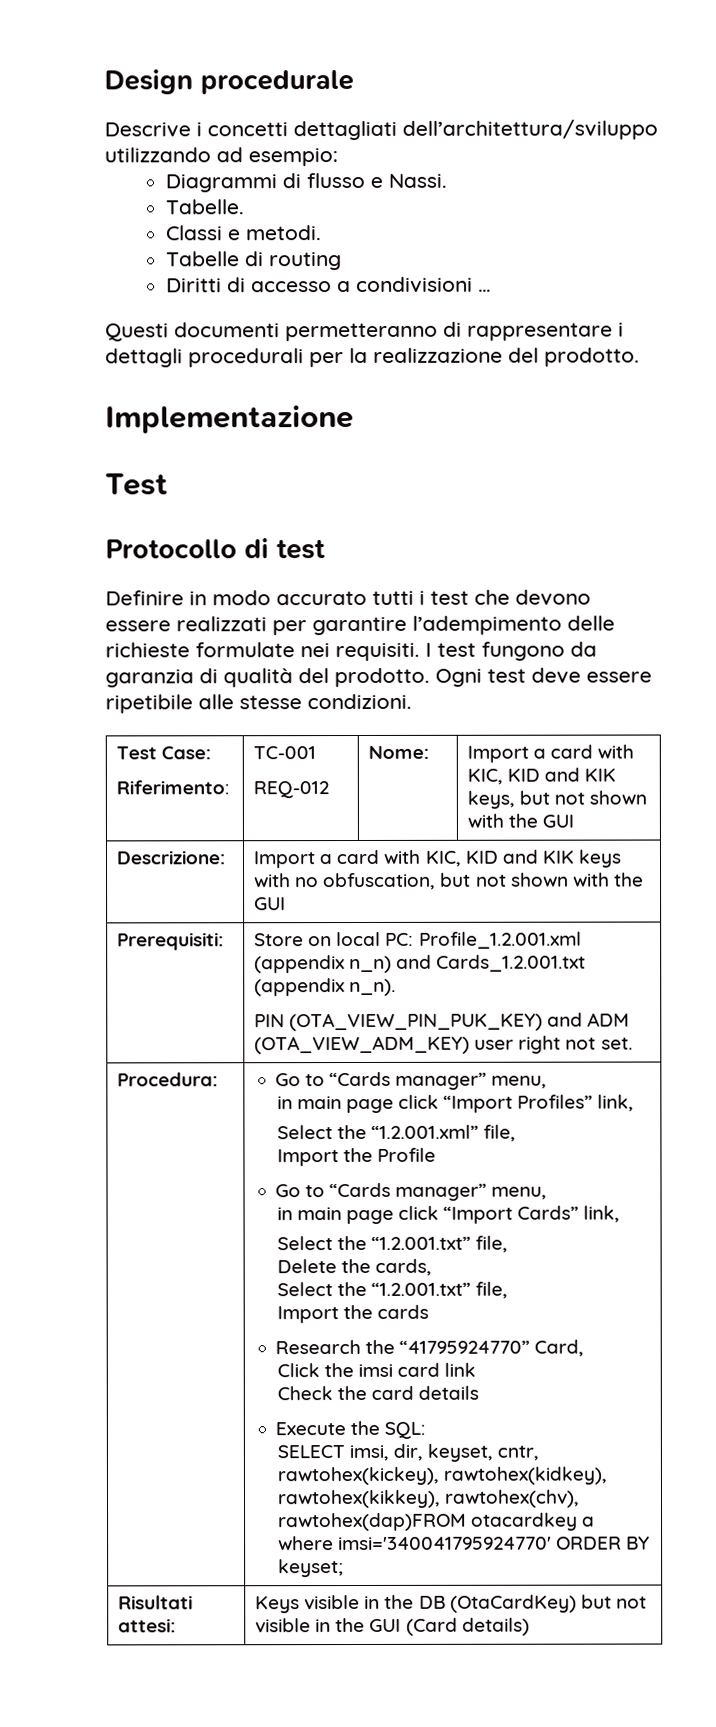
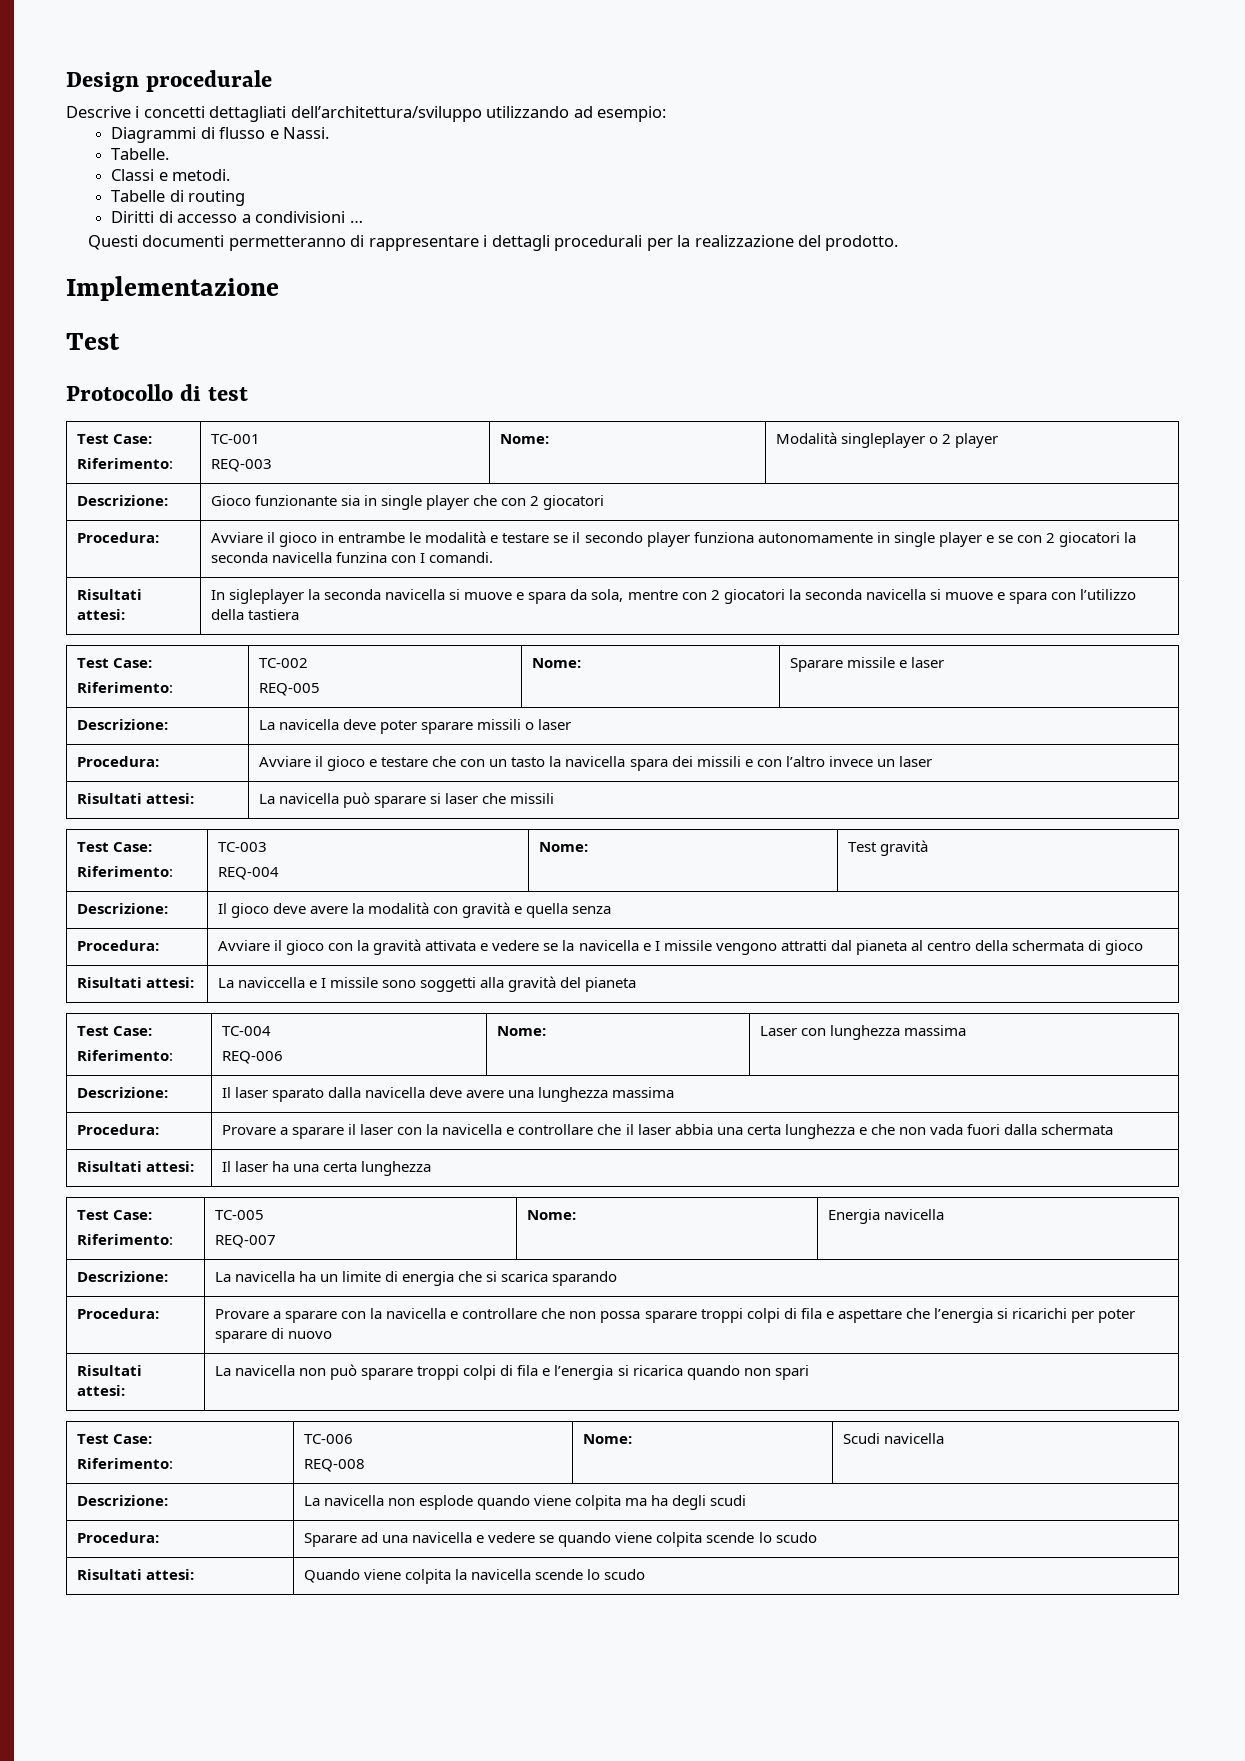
  Protocollo di test
- Definire in modo accurato tutti i test che devono essere realizzati per garantire l’adempimento delle richieste formulate nei requisiti. I test fungono da garanzia di qualità del prodotto. Ogni test deve essere ripetibile alle stesse condizioni.
  Test Case:
  Riferimento: | TC-001
- REQ-012 | Nome: | Import a card with KIC, KID and KIK keys, but not shown with the GUI
- Descrizione: | Import a card with KIC, KID and KIK keys with no obfuscation, but not shown with the GUI
- Prerequisiti: | Store on local PC: Profile_1.2.001.xml (appendix n_n) and Cards_1.2.001.txt (appendix n_n).
- PIN (OTA_VIEW_PIN_PUK_KEY) and ADM (OTA_VIEW_ADM_KEY) user right not set.
- Procedura: | Go to “Cards manager” menu,
- in main page click “Import Profiles” link,
- Select the “1.2.001.xml” file,
- Import the Profile
- Go to “Cards manager” menu,
- in main page click “Import Cards” link,
- Select the “1.2.001.txt” file,
- Delete the cards,
- Select the “1.2.001.txt” file,
- Import the cards
- Research the “41795924770” Card,
- Click the imsi card link
- Check the card details
- Execute the SQL:
- SELECT imsi, dir, keyset, cntr, rawtohex(kickey), rawtohex(kidkey), rawtohex(kikkey), rawtohex(chv), rawtohex(dap)FROM otacardkey a where imsi='340041795924770' ORDER BY keyset;
- Risultati attesi: | Keys visible in the DB (OtaCardKey) but not visible in the GUI (Card details)
+ REQ-003 | Nome: | Modalità singleplayer o 2 player
+ Descrizione: | Gioco funzionante sia in single player che con 2 giocatori
+ Procedura: | Avviare il gioco in entrambe le modalità e testare se il secondo player funziona autonomamente in single player e se con 2 giocatori la seconda navicella funzina con I comandi.
+ Risultati attesi: | In sigleplayer la seconda navicella si muove e spara da sola, mentre con 2 giocatori la seconda navicella si muove e spara con l’utilizzo della tastiera
+ Test Case:
+ Riferimento: | TC-002
+ REQ-005 | Nome: | Sparare missile e laser
+ Descrizione: | La navicella deve poter sparare missili o laser
+ Procedura: | Avviare il gioco e testare che con un tasto la navicella spara dei missili e con l’altro invece un laser
+ Risultati attesi: | La navicella può sparare si laser che missili
+ Test Case:
+ Riferimento: | TC-003
+ REQ-004 | Nome: | Test gravità
+ Descrizione: | Il gioco deve avere la modalità con gravità e quella senza
+ Procedura: | Avviare il gioco con la gravità attivata e vedere se la navicella e I missile vengono attratti dal pianeta al centro della schermata di gioco
+ Risultati attesi: | La naviccella e I missile sono soggetti alla gravità del pianeta
+ Test Case:
+ Riferimento: | TC-004
+ REQ-006 | Nome: | Laser con lunghezza massima
+ Descrizione: | Il laser sparato dalla navicella deve avere una lunghezza massima
+ Procedura: | Provare a sparare il laser con la navicella e controllare che il laser abbia una certa lunghezza e che non vada fuori dalla schermata
+ Risultati attesi: | Il laser ha una certa lunghezza
+ Test Case:
+ Riferimento: | TC-005
+ REQ-007 | Nome: | Energia navicella
+ Descrizione: | La navicella ha un limite di energia che si scarica sparando
+ Procedura: | Provare a sparare con la navicella e controllare che non possa sparare troppi colpi di fila e aspettare che l’energia si ricarichi per poter sparare di nuovo
+ Risultati attesi: | La navicella non può sparare troppi colpi di fila e l’energia si ricarica quando non spari
+ Test Case:
+ Riferimento: | TC-006
+ REQ-008 | Nome: | Scudi navicella
+ Descrizione: | La navicella non esplode quando viene colpita ma ha degli scudi
+ Procedura: | Sparare ad una navicella e vedere se quando viene colpita scende lo scudo
+ Risultati attesi: | Quando viene colpita la navicella scende lo scudo

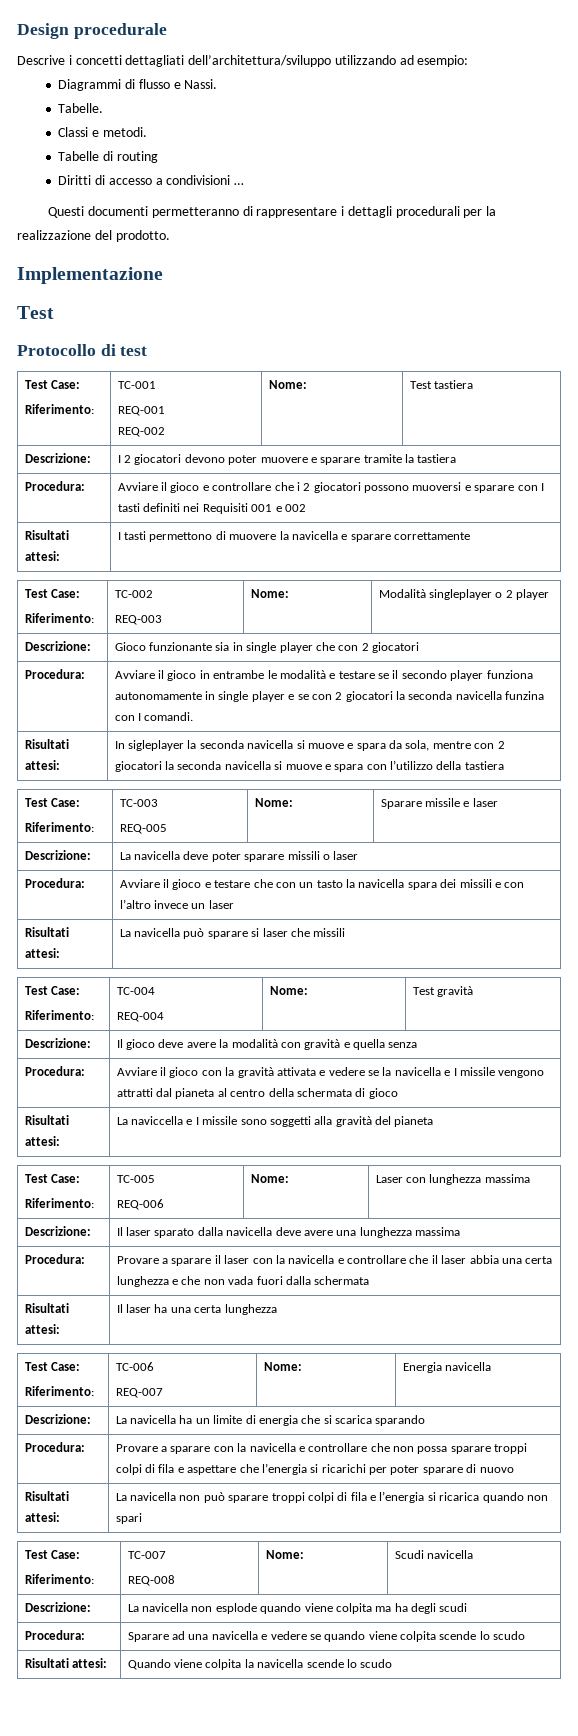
  Protocollo di test
  Test Case:
  Riferimento: | TC-001
+ REQ-001
+ REQ-002 | Nome: | Test tastiera
+ Descrizione: | I 2 giocatori devono poter muovere e sparare tramite la tastiera
+ Procedura: | Avviare il gioco e controllare che i 2 giocatori possono muoversi e sparare con I tasti definiti nei Requisiti 001 e 002
+ Risultati attesi: | I tasti permettono di muovere la navicella e sparare correttamente
+ Test Case:
+ Riferimento: | TC-002
  Risultati attesi: | In sigleplayer la seconda navicella si muove e spara da sola, mentre con 2 giocatori la seconda navicella si muove e spara con l’utilizzo della tastiera
  Test Case:
- Riferimento: | TC-002
+ Riferimento: | TC-003
  Risultati attesi: | La navicella può sparare si laser che missili
  Test Case:
- Riferimento: | TC-003
+ Riferimento: | TC-004
  Risultati attesi: | La naviccella e I missile sono soggetti alla gravità del pianeta
  Test Case:
- Riferimento: | TC-004
+ Riferimento: | TC-005
  Risultati attesi: | Il laser ha una certa lunghezza
  Test Case:
- Riferimento: | TC-005
+ Riferimento: | TC-006
  Risultati attesi: | La navicella non può sparare troppi colpi di fila e l’energia si ricarica quando non spari
  Test Case:
- Riferimento: | TC-006
+ Riferimento: | TC-007

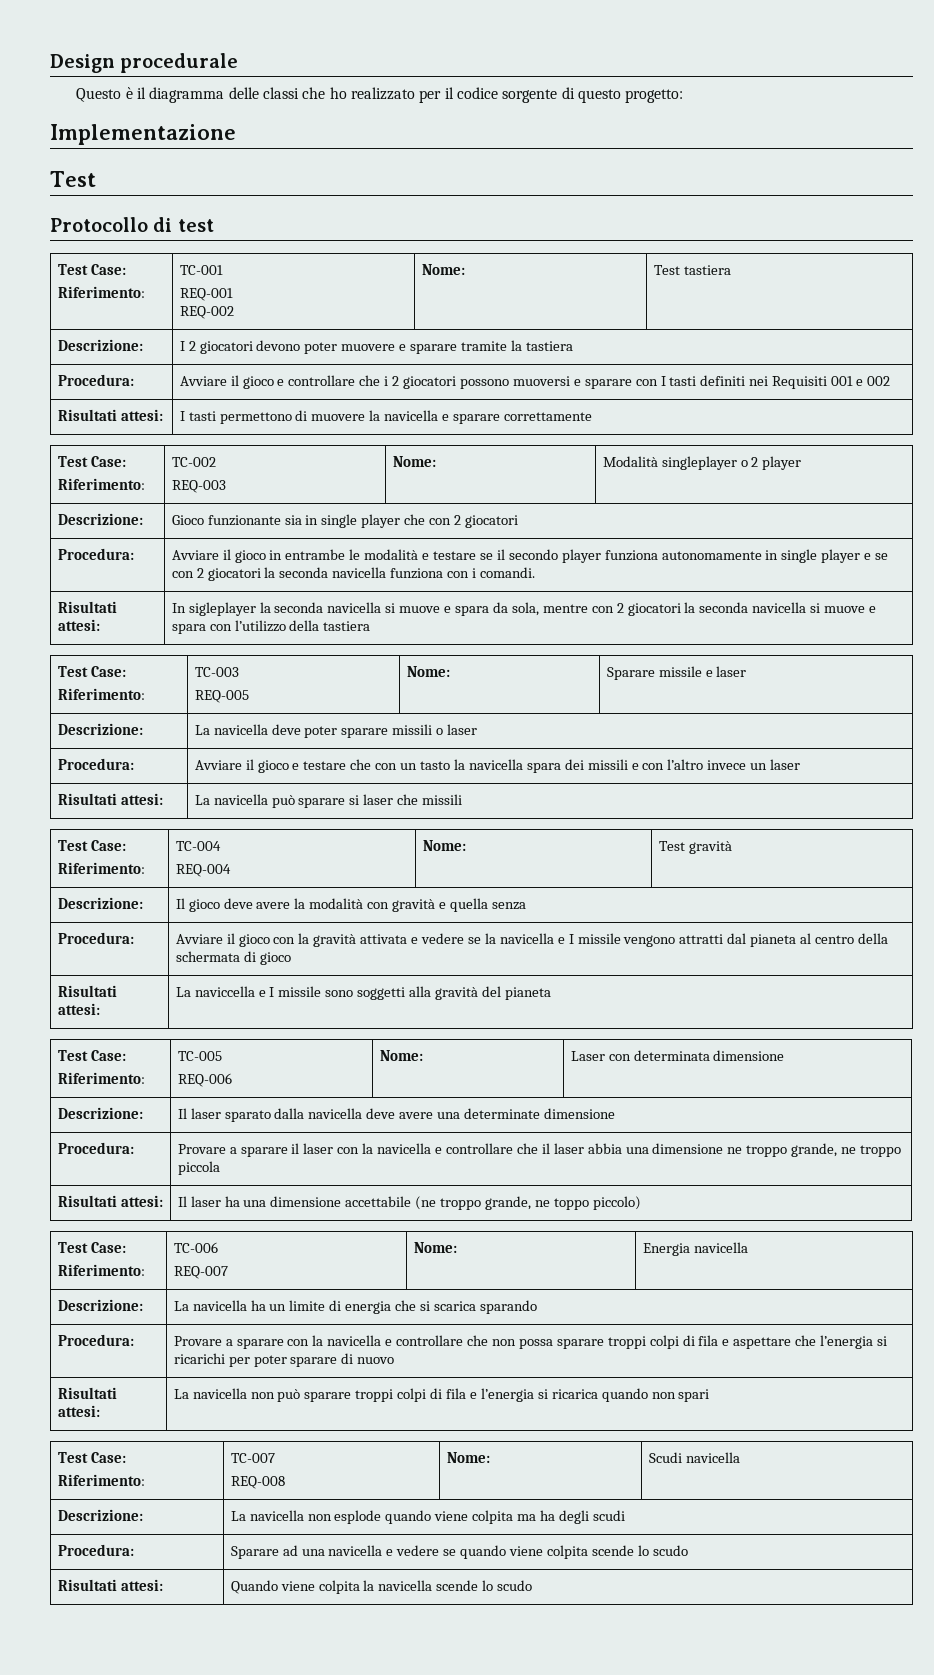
- Descrive i concetti dettagliati dell’architettura/sviluppo utilizzando ad esempio:
- Diagrammi di flusso e Nassi.
- Tabelle.
- Classi e metodi.
- Tabelle di routing
- Diritti di accesso a condivisioni …
- Questi documenti permetteranno di rappresentare i dettagli procedurali per la realizzazione del prodotto.
+ Questo è il diagramma delle classi che ho realizzato per il codice sorgente di questo progetto:
- Procedura: | Avviare il gioco in entrambe le modalità e testare se il secondo player funziona autonomamente in single player e se con 2 giocatori la seconda navicella funzina con I comandi.
+ Procedura: | Avviare il gioco in entrambe le modalità e testare se il secondo player funziona autonomamente in single player e se con 2 giocatori la seconda navicella funziona con i comandi.
  Risultati attesi: | La naviccella e I missile sono soggetti alla gravità del pianeta
  Test Case:
  Riferimento: | TC-005
- REQ-006 | Nome: | Laser con lunghezza massima
+ REQ-006 | Nome: | Laser con determinata dimensione
- Descrizione: | Il laser sparato dalla navicella deve avere una lunghezza massima
+ Descrizione: | Il laser sparato dalla navicella deve avere una determinate dimensione
- Procedura: | Provare a sparare il laser con la navicella e controllare che il laser abbia una certa lunghezza e che non vada fuori dalla schermata
+ Procedura: | Provare a sparare il laser con la navicella e controllare che il laser abbia una dimensione ne troppo grande, ne troppo piccola
- Risultati attesi: | Il laser ha una certa lunghezza
+ Risultati attesi: | Il laser ha una dimensione accettabile (ne troppo grande, ne toppo piccolo)

